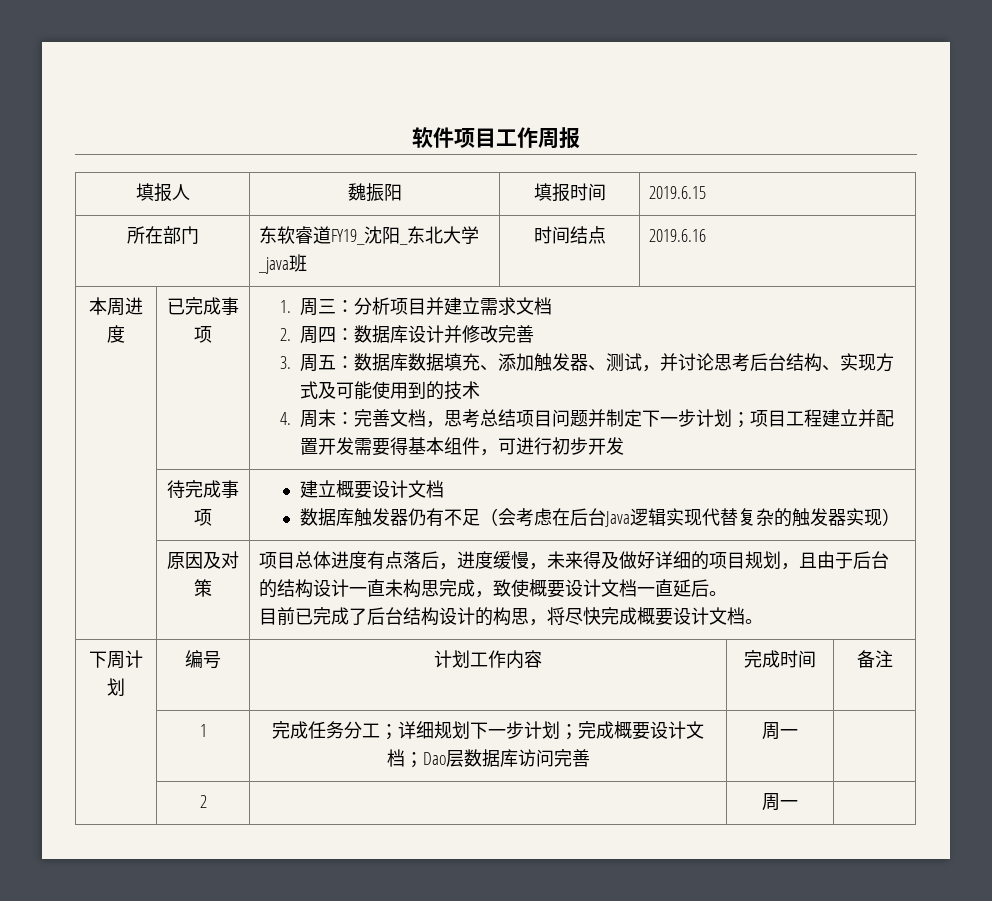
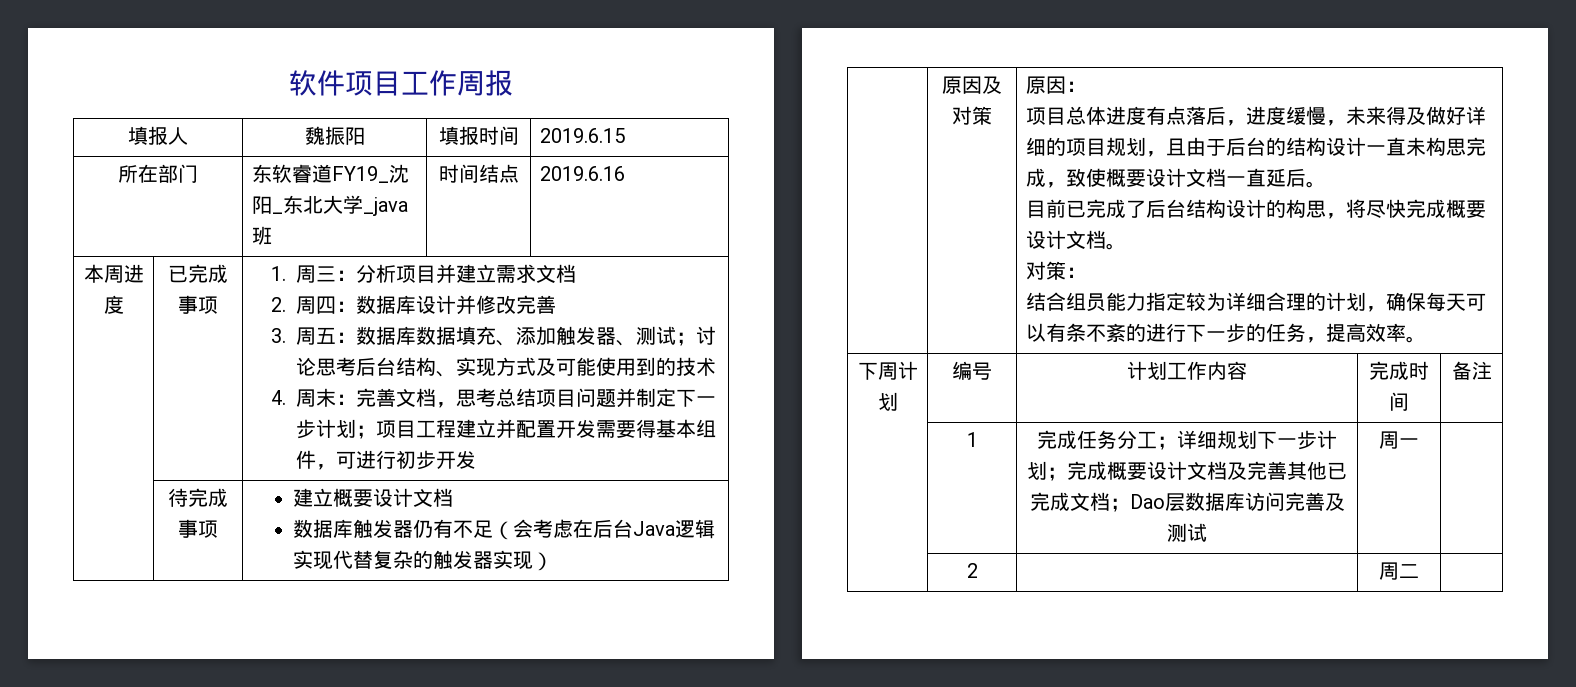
- 3.周五：数据库数据填充、添加触发器、测试，并讨论思考后台结构、实现方式及可能使用到的技术
+ 3.周五：数据库数据填充、添加触发器、测试；讨论思考后台结构、实现方式及可能使用到的技术
+ 原因：
+ 对策：
+ 结合组员能力指定较为详细合理的计划，确保每天可以有条不紊的进行下一步的任务，提高效率。
- | 1 | 完成任务分工；详细规划下一步计划；完成概要设计文档；Dao层数据库访问完善 | 周一 |
+ | 1 | 完成任务分工；详细规划下一步计划；完成概要设计文档及完善其他已完成文档；Dao层数据库访问完善及测试 | 周一 |
- | 2 | | 周一 |
+ | 2 | | 周二 |

